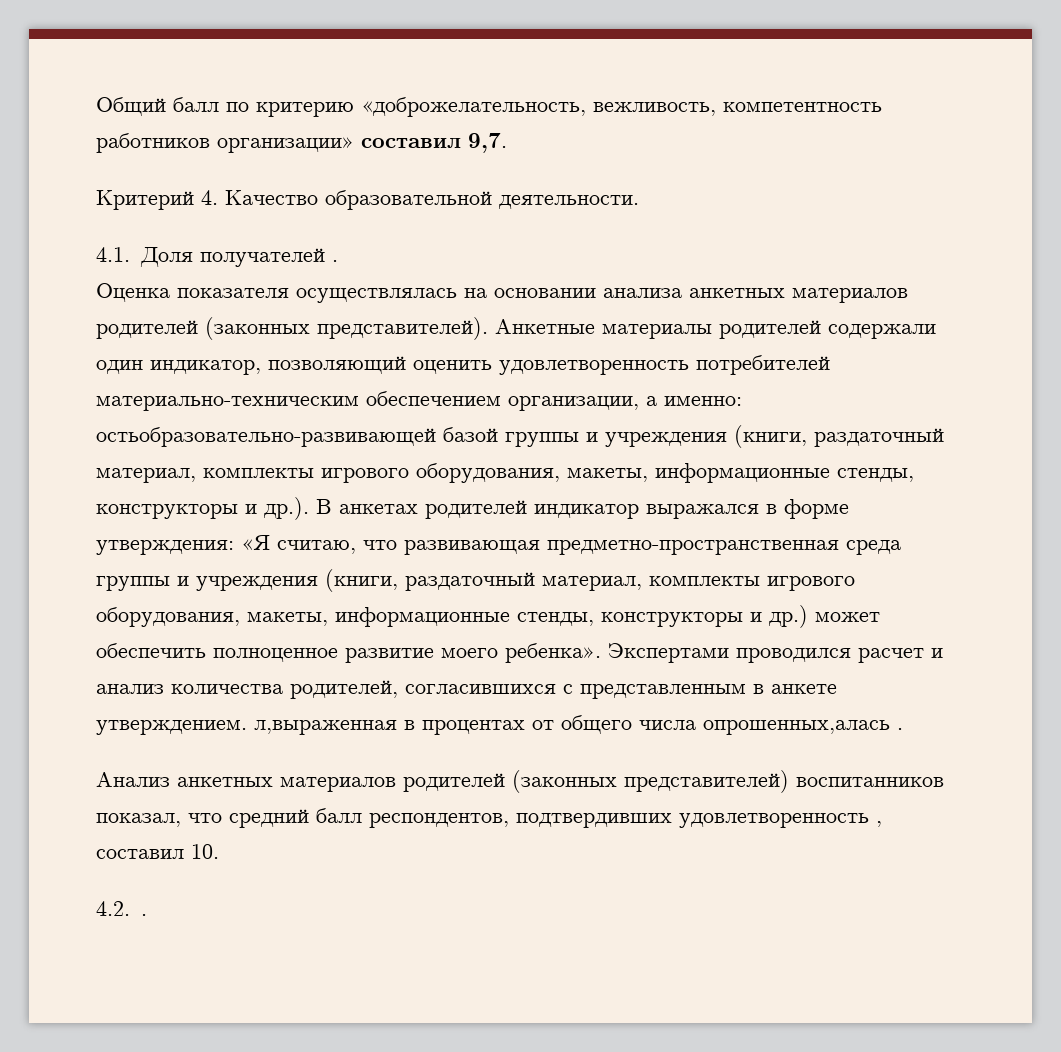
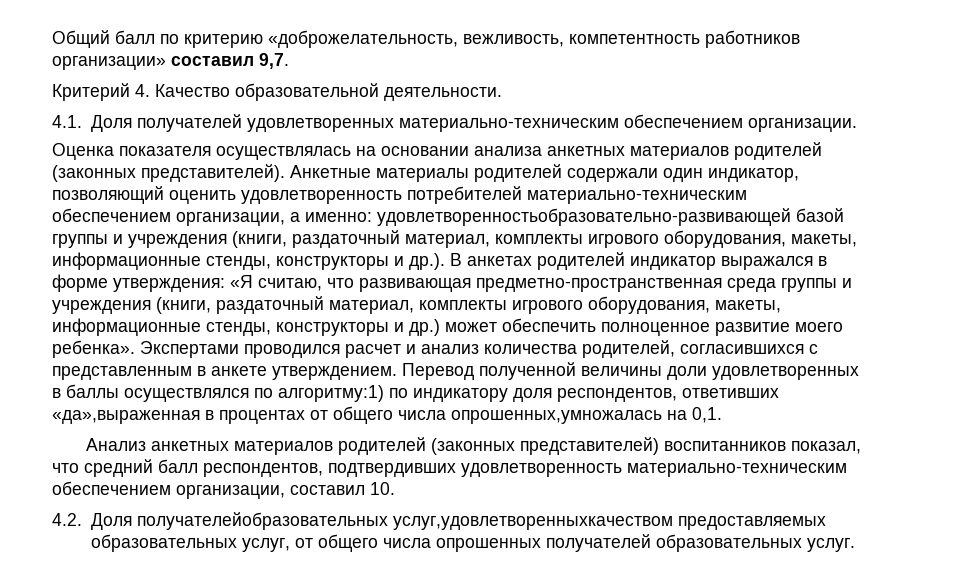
- 4.1. Доля получателей .
+ 4.1. Доля получателей удовлетворенных материально-техническим обеспечением организации.
- остьобразовательно-развивающей базой группы и учреждения (книги, раздаточный материал, комплекты игрового оборудования, макеты, информационные стенды, конструкторы и др.). В анкетах родителей индикатор выражался в форме утверждения:
+ удовлетворенностьобразовательно-развивающей базой группы и учреждения (книги, раздаточный материал, комплекты игрового оборудования, макеты, информационные стенды, конструкторы и др.). В анкетах родителей индикатор выражался в форме утверждения:
- Экспертами проводился расчет и анализ количества родителей, согласившихся с представленным в анкете утверждением. л,выраженная в процентах от общего числа опрошенных,алась .
+ Экспертами проводился расчет и анализ количества родителей, согласившихся с представленным в анкете утверждением. Перевод полученной величины доли удовлетворенных в баллы осуществлялся по алгоритму:1) по индикатору доля респондентов, ответивших «да»,выраженная в процентах от общего числа опрошенных,умножалась на 0,1.
- Анализ анкетных материалов родителей (законных представителей) воспитанников показал, что средний балл респондентов, подтвердивших удовлетворенность , составил 10.
+ Анализ анкетных материалов родителей (законных представителей) воспитанников показал, что средний балл респондентов, подтвердивших удовлетворенность материально-техническим обеспечением организации, составил 10.
- 4.2. .
+ 4.2. Доля получателейобразовательных услуг,удовлетворенныхкачеством предоставляемых образовательных услуг, от общего числа опрошенных получателей образовательных услуг.

